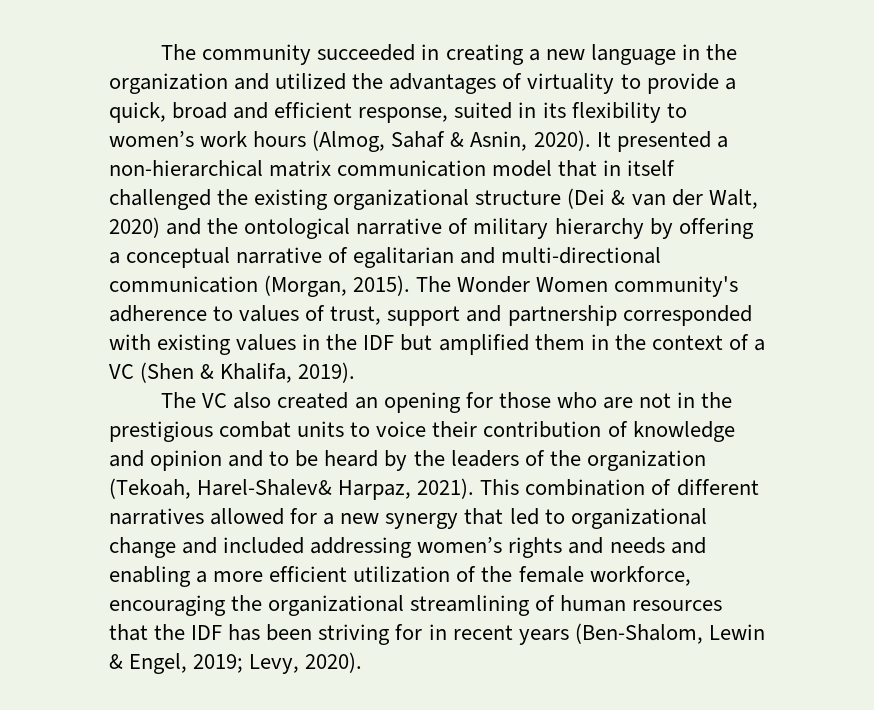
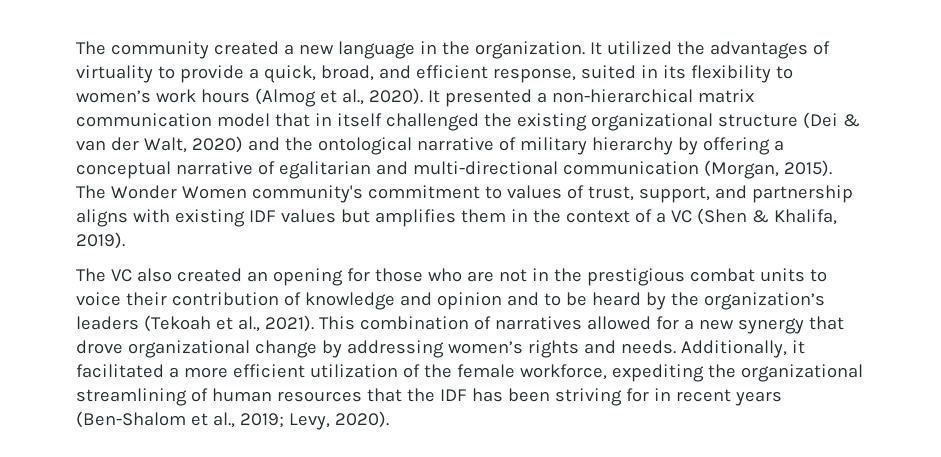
- The community succeeded in creating a new language in the organization and utilized the advantages of virtuality to provide a quick, broad and efficient response, suited in its flexibility to women’s work hours (Almog, Sahaf & Asnin, 2020).
+ The community created a new language in the organization. It utilized the advantages of virtuality to provide a quick, broad, and efficient response, suited in its flexibility to women’s work hours (Almog et al., 2020).
- The Wonder Women community's adherence to values of trust, support and partnership corresponded with existing values in the IDF but amplified them in the context of a VC (Shen & Khalifa, 2019).
+ The Wonder Women community's commitment to values of trust, support, and partnership aligns with existing IDF values but amplifies them in the context of a VC (Shen & Khalifa, 2019).
- The VC also created an opening for those who are not in the prestigious combat units to voice their contribution of knowledge and opinion and to be heard by the leaders of the organization (Tekoah, Harel-Shalev& Harpaz, 2021).
+ The VC also created an opening for those who are not in the prestigious combat units to voice their contribution of knowledge and opinion and to be heard by the organization’s leaders (Tekoah et al., 2021).
- This combination of different narratives allowed for a new synergy that led to organizational change and included addressing women’s rights and needs and enabling a more efficient utilization of the female workforce, encouraging the organizational streamlining of human resources that the IDF has been striving for in recent years (Ben-Shalom, Lewin & Engel, 2019; Levy, 2020).
+ This combination of narratives allowed for a new synergy that drove organizational change by addressing women’s rights and needs. Additionally, it facilitated a more efficient utilization of the female workforce, expediting the organizational streamlining of human resources that the IDF has been striving for in recent years (Ben-Shalom et al., 2019; Levy, 2020).

